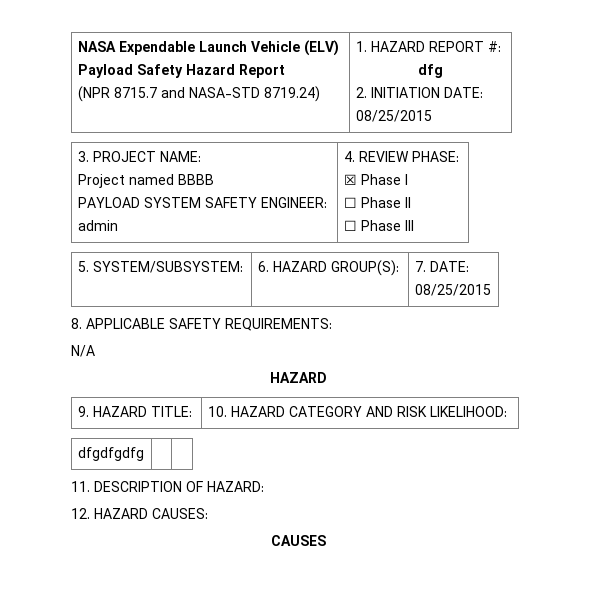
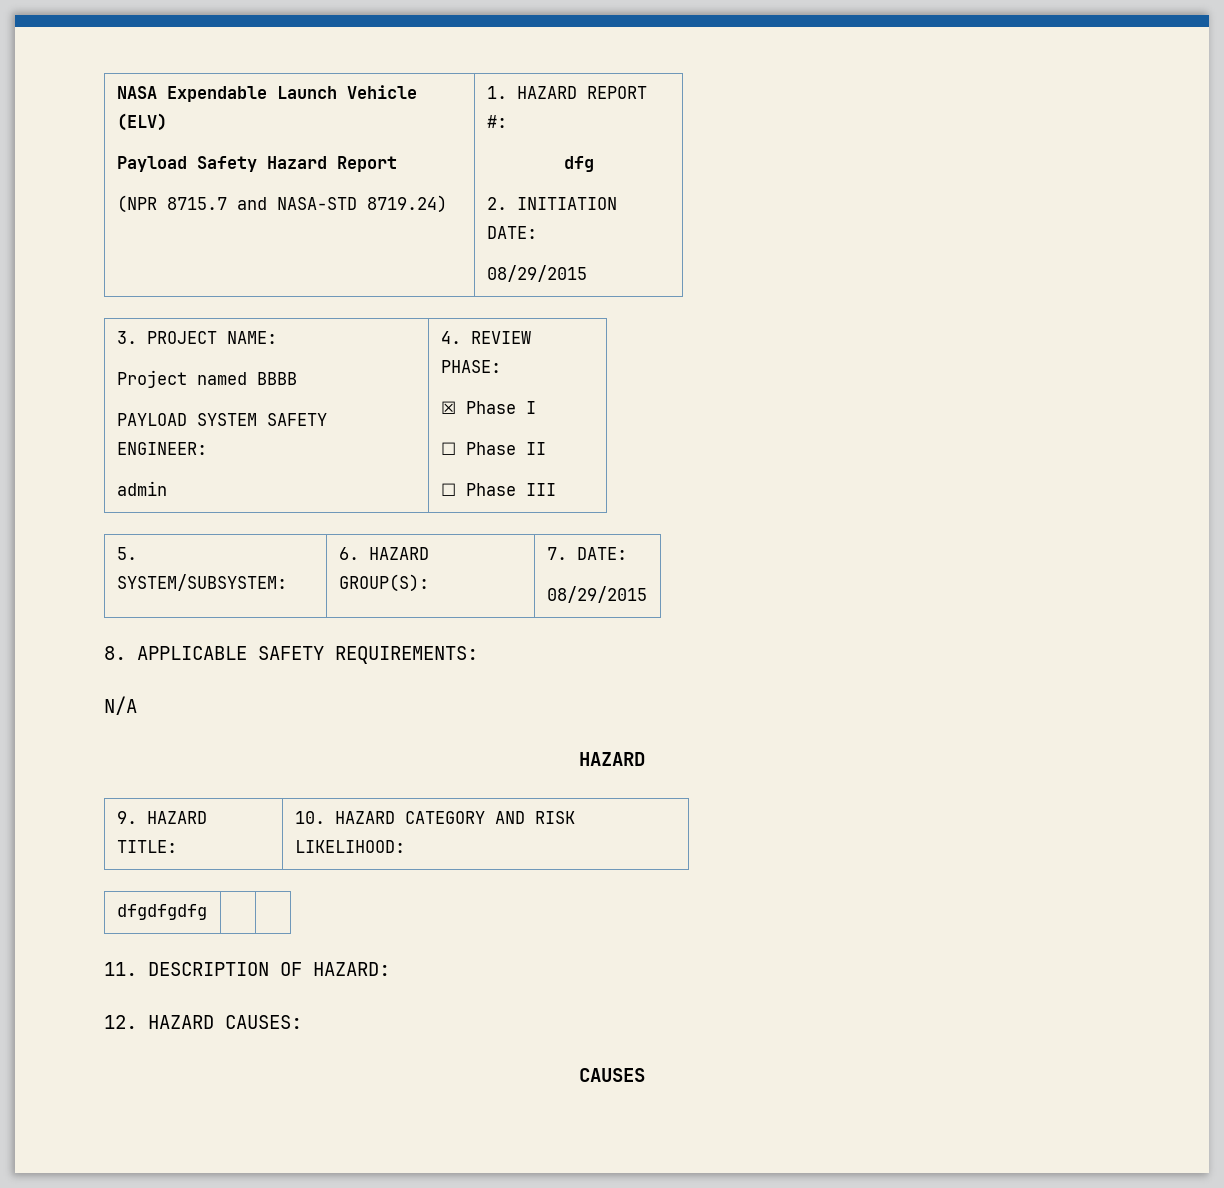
  NASA Expendable Launch Vehicle (ELV)
  Payload Safety Hazard Report
  (NPR 8715.7 and NASA-STD 8719.24) | 1. HAZARD REPORT #:
  dfg
  2. INITIATION DATE:
- 08/25/2015
+ 08/29/2015
  5. SYSTEM/SUBSYSTEM: | 6. HAZARD GROUP(S): | 7. DATE:
- 08/25/2015
+ 08/29/2015

